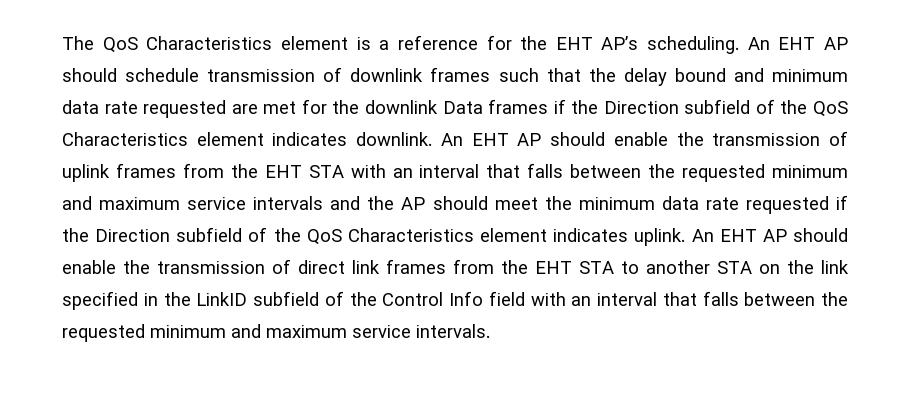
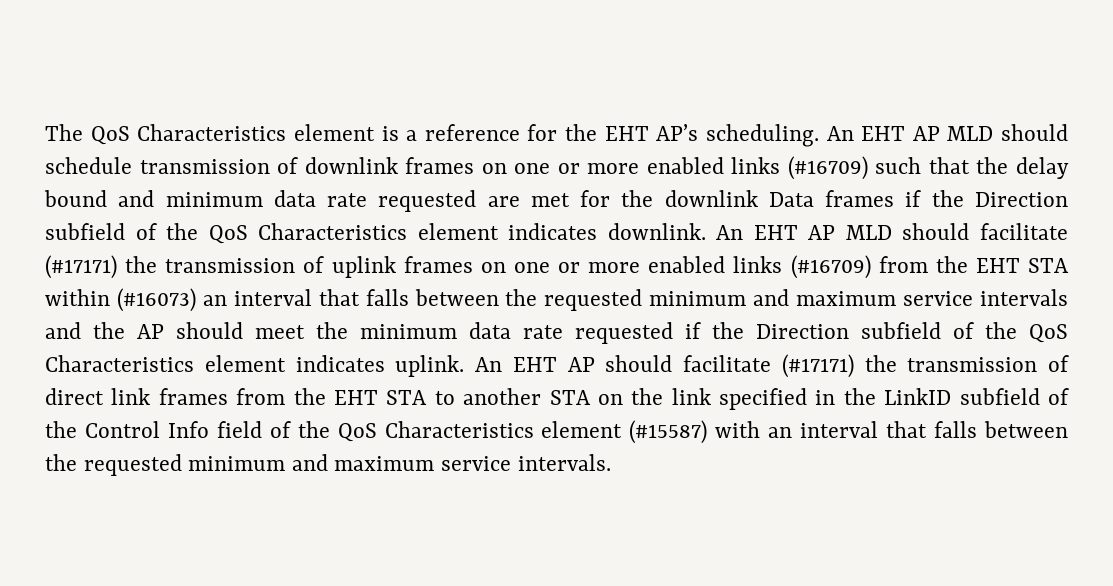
- An EHT AP should schedule transmission of downlink frames such that the delay bound and minimum data rate requested are met for the downlink Data frames if the Direction subfield of the QoS Characteristics element indicates downlink.
+ An EHT AP MLD should schedule transmission of downlink frames on one or more enabled links (#16709) such that the delay bound and minimum data rate requested are met for the downlink Data frames if the Direction subfield of the QoS Characteristics element indicates downlink.
- An EHT AP should enable the transmission of uplink frames from the EHT STA with an interval that falls between the requested minimum and maximum service intervals and the AP should meet the minimum data rate requested if the Direction subfield of the QoS Characteristics element indicates uplink.
+ An EHT AP MLD should facilitate (#17171) the transmission of uplink frames on one or more enabled links (#16709) from the EHT STA within (#16073) an interval that falls between the requested minimum and maximum service intervals and the AP should meet the minimum data rate requested if the Direction subfield of the QoS Characteristics element indicates uplink.
- An EHT AP should enable the transmission of direct link frames from the EHT STA to another STA on the link specified in the LinkID subfield of the Control Info field with an interval that falls between the requested minimum and maximum service intervals.
+ An EHT AP should facilitate (#17171) the transmission of direct link frames from the EHT STA to another STA on the link specified in the LinkID subfield of the Control Info field of the QoS Characteristics element (#15587) with an interval that falls between the requested minimum and maximum service intervals.

